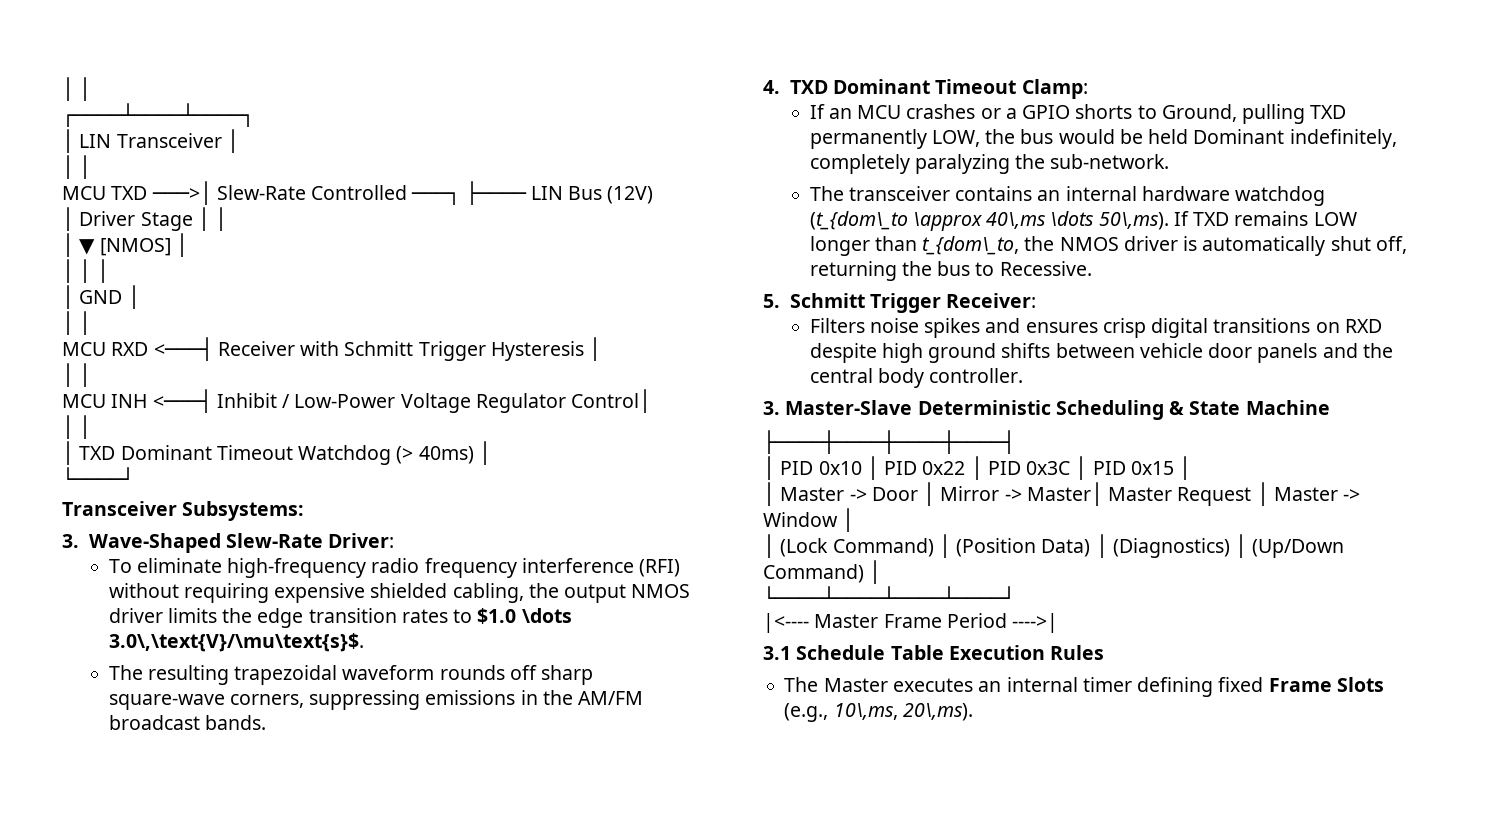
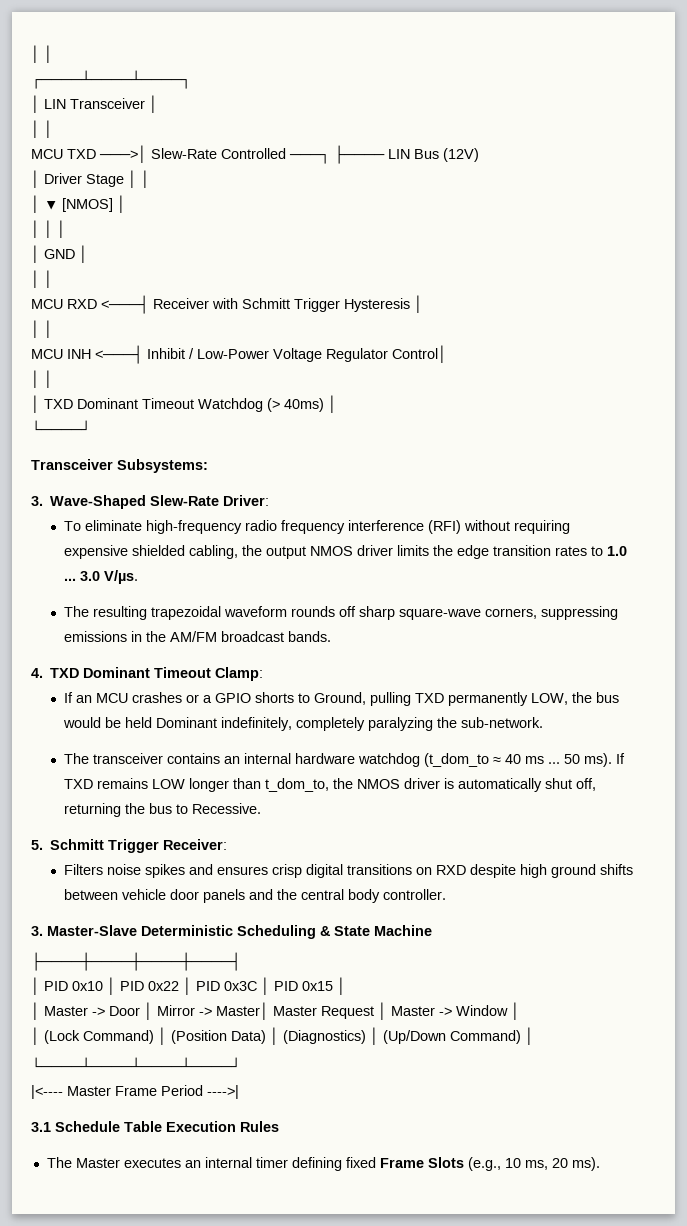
- To eliminate high-frequency radio frequency interference (RFI) without requiring expensive shielded cabling, the output NMOS driver limits the edge transition rates to $1.0 \dots 3.0\,\text{V}/\mu\text{s}$.
+ To eliminate high-frequency radio frequency interference (RFI) without requiring expensive shielded cabling, the output NMOS driver limits the edge transition rates to 1.0 ... 3.0 V/µs.
- The transceiver contains an internal hardware watchdog (t_{dom\_to \approx 40\,ms \dots 50\,ms).
+ The transceiver contains an internal hardware watchdog (t_dom_to ≈ 40 ms ... 50 ms).
- If TXD remains LOW longer than t_{dom\_to, the NMOS driver is automatically shut off, returning the bus to Recessive.
+ If TXD remains LOW longer than t_dom_to, the NMOS driver is automatically shut off, returning the bus to Recessive.
- The Master executes an internal timer defining fixed Frame Slots (e.g., 10\,ms, 20\,ms).
+ The Master executes an internal timer defining fixed Frame Slots (e.g., 10 ms, 20 ms).

